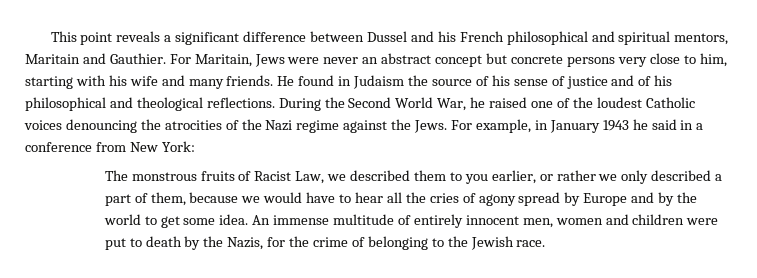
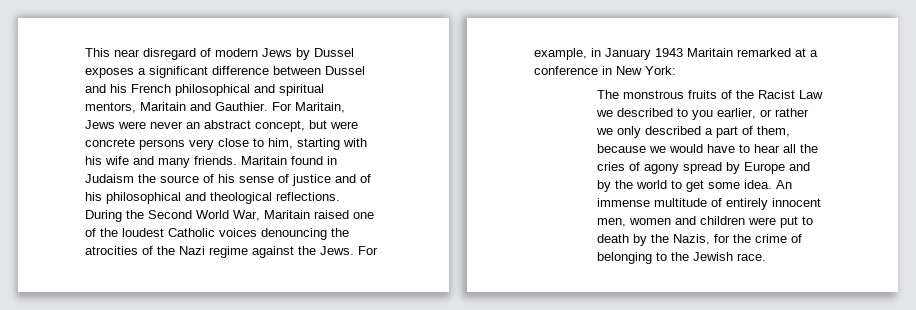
- This point reveals a significant difference between Dussel and his French philosophical and spiritual mentors, Maritain and Gauthier.
+ This near disregard of modern Jews by Dussel exposes a significant difference between Dussel and his French philosophical and spiritual mentors, Maritain and Gauthier.
- For Maritain, Jews were never an abstract concept but concrete persons very close to him, starting with his wife and many friends.
+ For Maritain, Jews were never an abstract concept, but were concrete persons very close to him, starting with his wife and many friends.
- He found in Judaism the source of his sense of justice and of his philosophical and theological reflections.
+ Maritain found in Judaism the source of his sense of justice and of his philosophical and theological reflections.
- During the Second World War, he raised one of the loudest Catholic voices denouncing the atrocities of the Nazi regime against the Jews.
+ During the Second World War, Maritain raised one of the loudest Catholic voices denouncing the atrocities of the Nazi regime against the Jews.
- For example, in January 1943 he said in a conference from New York:
+ For example, in January 1943 Maritain remarked at a conference in New York:
- The monstrous fruits of Racist Law, we described them to you earlier, or rather we only described a part of them, because we would have to hear all the cries of agony spread by Europe and by the world to get some idea.
+ The monstrous fruits of the Racist Law we described to you earlier, or rather we only described a part of them, because we would have to hear all the cries of agony spread by Europe and by the world to get some idea.

